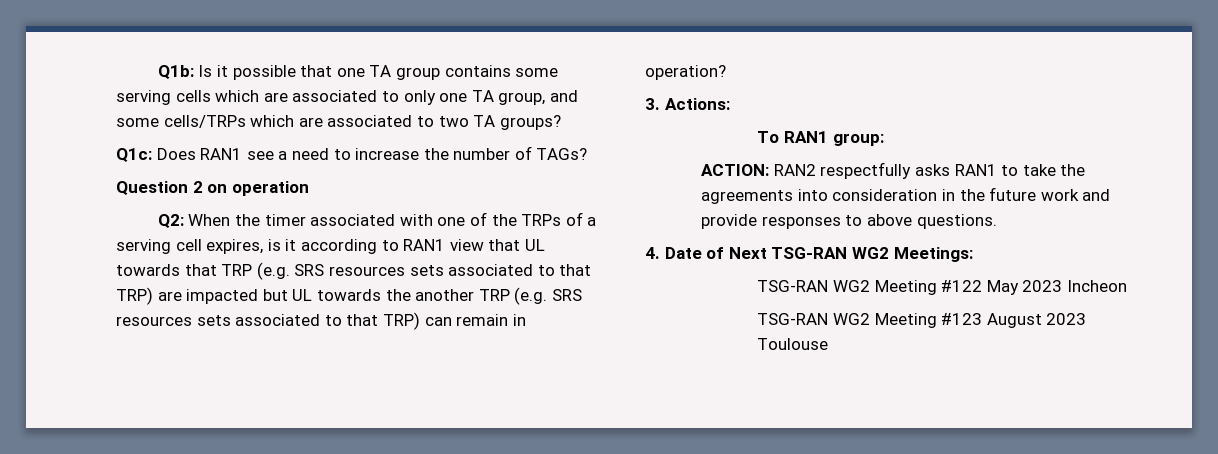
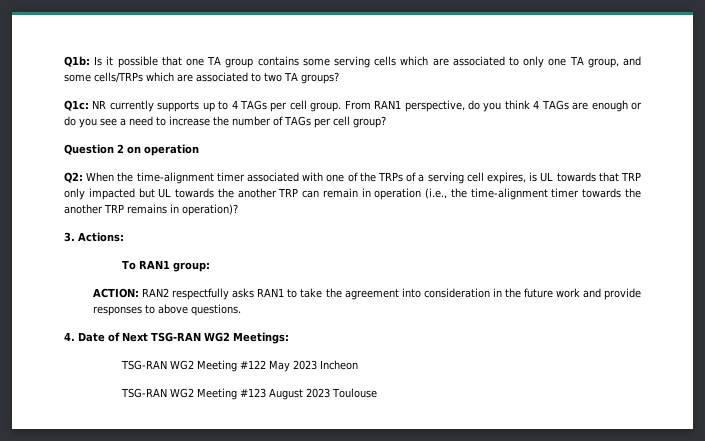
- Q1c: Does RAN1 see a need to increase the number of TAGs?
+ Q1c: NR currently supports up to 4 TAGs per cell group. From RAN1 perspective, do you think 4 TAGs are enough or do you see a need to increase the number of TAGs per cell group?
- Q2: When the timer associated with one of the TRPs of a serving cell expires, is it according to RAN1 view that UL towards that TRP (e.g. SRS resources sets associated to that TRP) are impacted but UL towards the another TRP (e.g. SRS resources sets associated to that TRP) can remain in operation?
+ Q2: When the time-alignment timer associated with one of the TRPs of a serving cell expires, is UL towards that TRP only impacted but UL towards the another TRP can remain in operation (i.e., the time-alignment timer towards the another TRP remains in operation)?
- ACTION: RAN2 respectfully asks RAN1 to take the agreements into consideration in the future work and provide responses to above questions.
+ ACTION: RAN2 respectfully asks RAN1 to take the agreement into consideration in the future work and provide responses to above questions.

